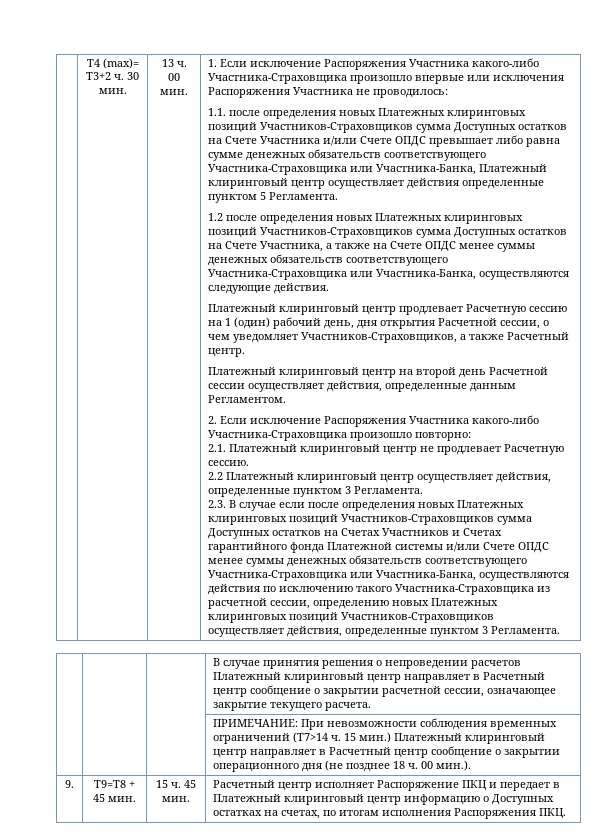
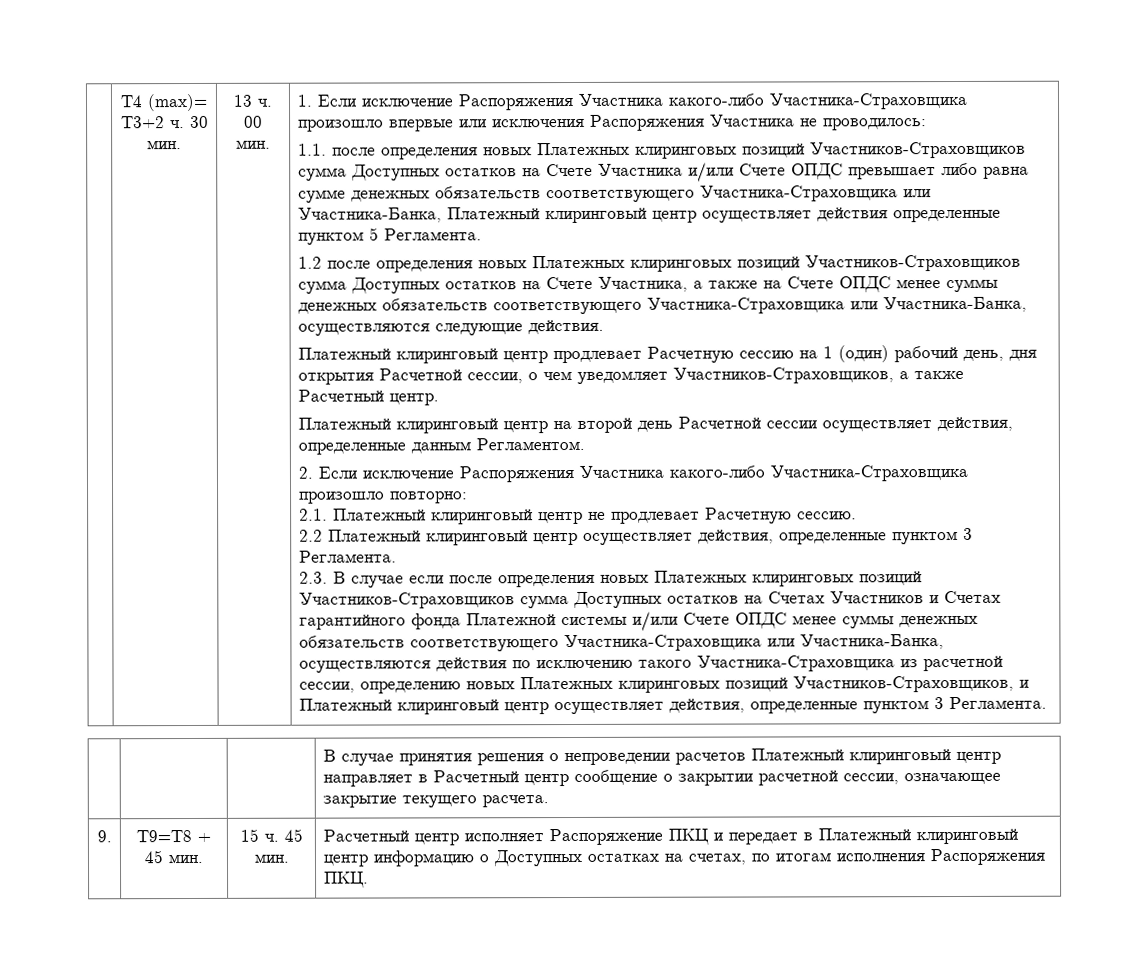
- 2.3. В случае если после определения новых Платежных клиринговых позиций Участников-Страховщиков сумма Доступных остатков на Счетах Участников и Счетах гарантийного фонда Платежной системы и/или Счете ОПДС менее суммы денежных обязательств соответствующего Участника-Страховщика или Участника-Банка, осуществляются действия по исключению такого Участника-Страховщика из расчетной сессии, определению новых Платежных клиринговых позиций Участников-Страховщиков осуществляет действия, определенные пунктом 3 Регламента.
+ 2.3. В случае если после определения новых Платежных клиринговых позиций Участников-Страховщиков сумма Доступных остатков на Счетах Участников и Счетах гарантийного фонда Платежной системы и/или Счете ОПДС менее суммы денежных обязательств соответствующего Участника-Страховщика или Участника-Банка, осуществляются действия по исключению такого Участника-Страховщика из расчетной сессии, определению новых Платежных клиринговых позиций Участников-Страховщиков, и Платежный клиринговый центр осуществляет действия, определенные пунктом 3 Регламента.
- | | | ПРИМЕЧАНИЕ: При невозможности соблюдения временных ограничений (Т7>14 ч. 15 мин.) Платежный клиринговый центр направляет в Расчетный центр сообщение о закрытии операционного дня (не позднее 18 ч. 00 мин.).

